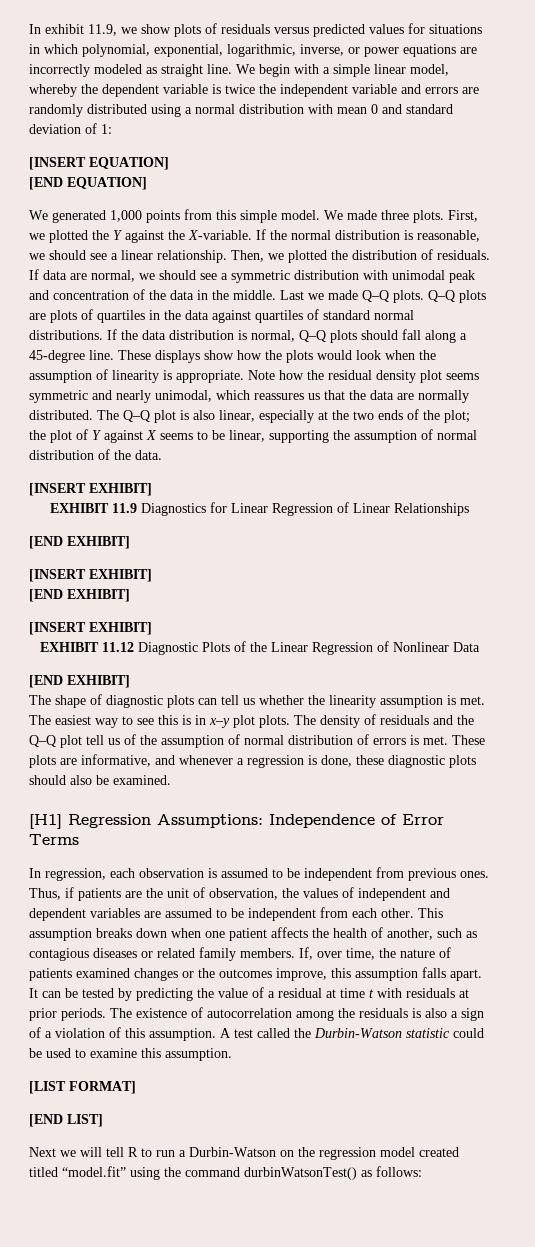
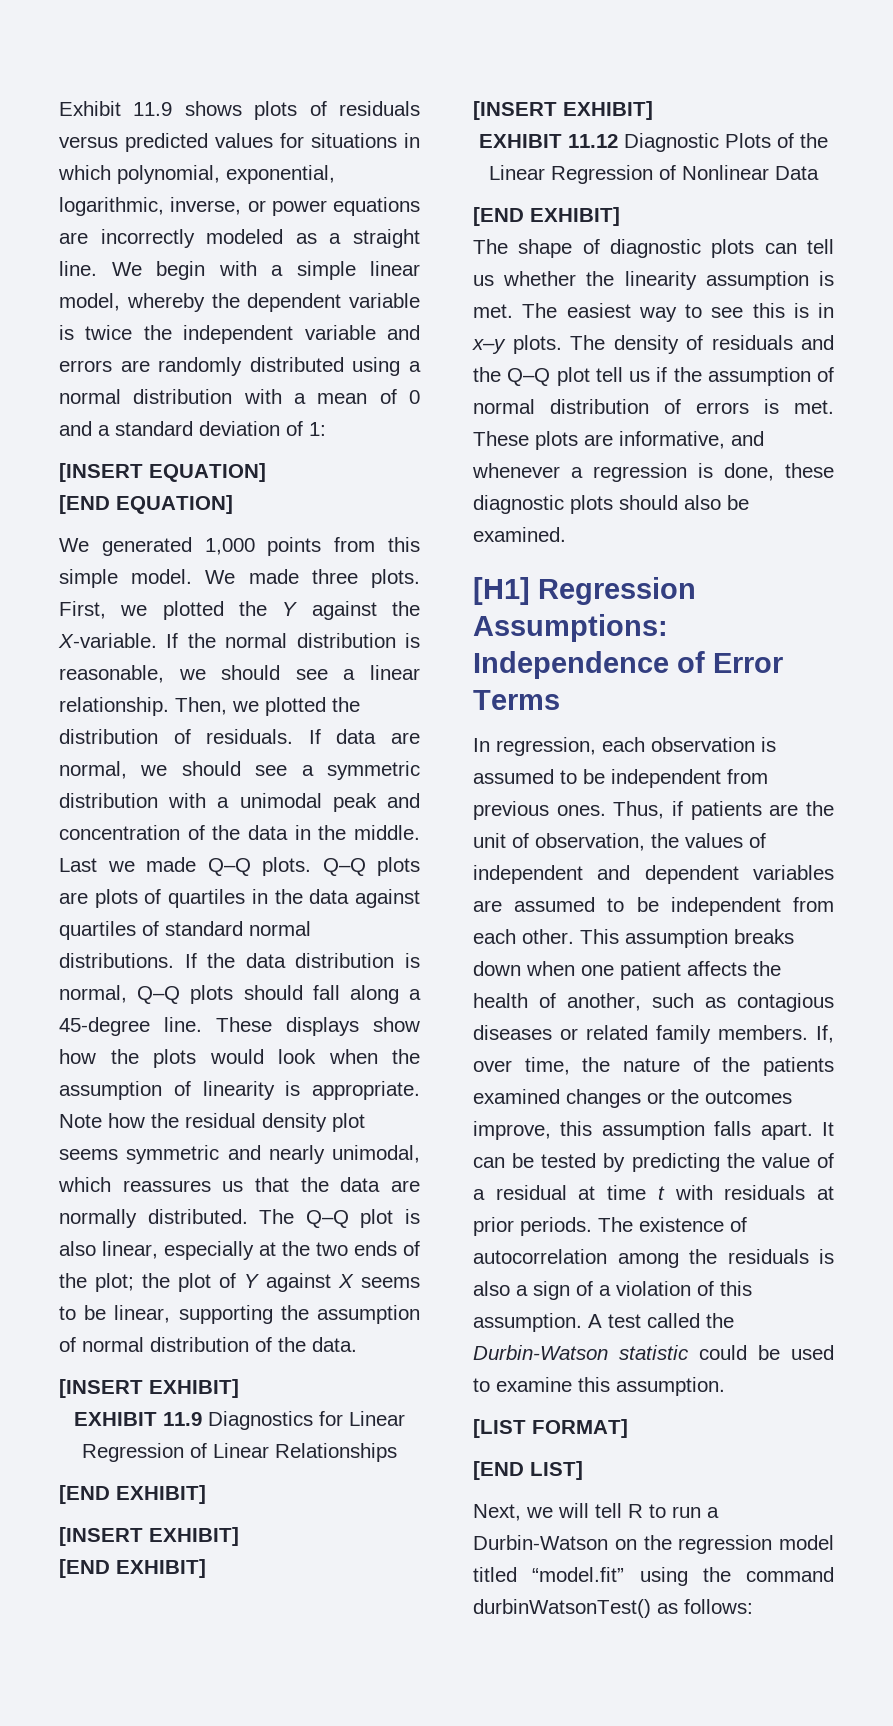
- In exhibit 11.9, we show plots of residuals versus predicted values for situations in which polynomial, exponential, logarithmic, inverse, or power equations are incorrectly modeled as straight line.
+ Exhibit 11.9 shows plots of residuals versus predicted values for situations in which polynomial, exponential, logarithmic, inverse, or power equations are incorrectly modeled as a straight line.
- We begin with a simple linear model, whereby the dependent variable is twice the independent variable and errors are randomly distributed using a normal distribution with mean 0 and standard deviation of 1:
+ We begin with a simple linear model, whereby the dependent variable is twice the independent variable and errors are randomly distributed using a normal distribution with a mean of 0 and a standard deviation of 1:
- If data are normal, we should see a symmetric distribution with unimodal peak and concentration of the data in the middle.
+ If data are normal, we should see a symmetric distribution with a unimodal peak and concentration of the data in the middle.
- The easiest way to see this is in x–y plot plots.
+ The easiest way to see this is in x–y plots.
- The density of residuals and the Q–Q plot tell us of the assumption of normal distribution of errors is met.
+ The density of residuals and the Q–Q plot tell us if the assumption of normal distribution of errors is met.
- If, over time, the nature of patients examined changes or the outcomes improve, this assumption falls apart.
+ If, over time, the nature of the patients examined changes or the outcomes improve, this assumption falls apart.
- Next we will tell R to run a Durbin-Watson on the regression model created titled “model.fit” using the command durbinWatsonTest() as follows:
+ Next, we will tell R to run a Durbin-Watson on the regression model titled “model.fit” using the command durbinWatsonTest() as follows:

